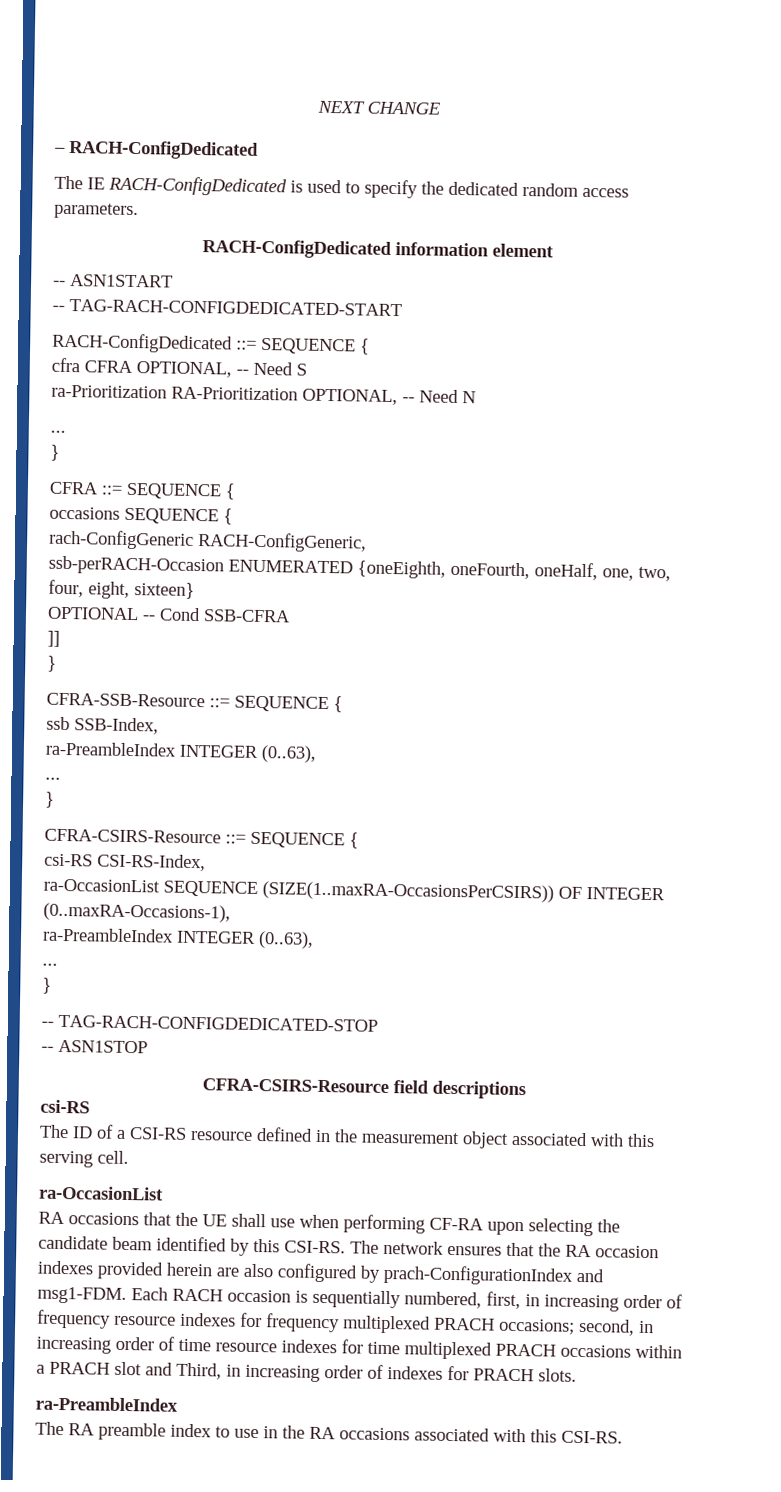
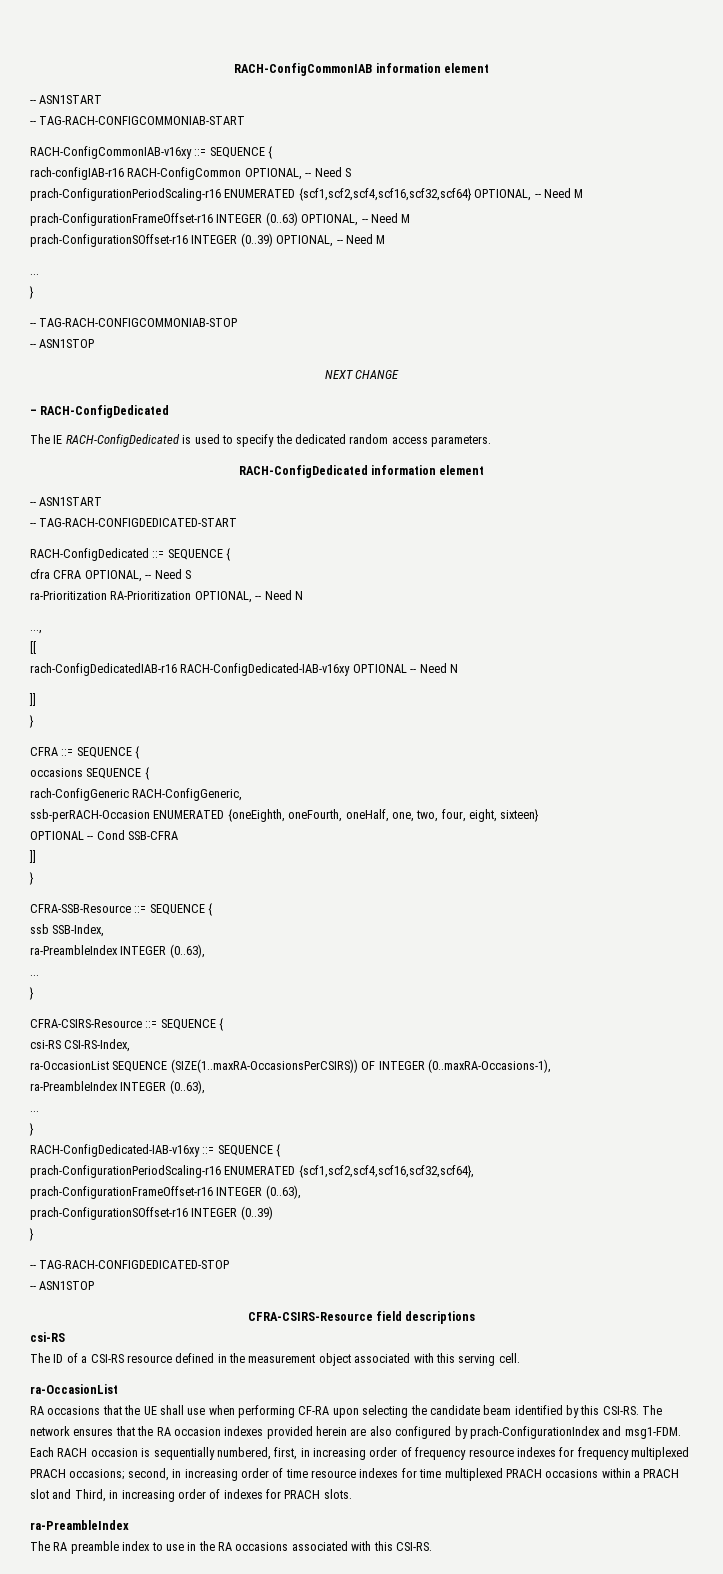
+ RACH-ConfigCommonIAB information element
+ -- ASN1START
+ -- TAG-RACH-CONFIGCOMMONIAB-START
+ RACH-ConfigCommonIAB-v16xy ::= SEQUENCE {
+ rach-configIAB-r16 RACH-ConfigCommon OPTIONAL, -- Need S
+ prach-ConfigurationPeriodScaling-r16 ENUMERATED {scf1,scf2,scf4,scf16,scf32,scf64} OPTIONAL, -- Need M
+ prach-ConfigurationFrameOffset-r16 INTEGER (0..63) OPTIONAL, -- Need M
+ prach-ConfigurationSOffset-r16 INTEGER (0..39) OPTIONAL, -- Need M
+ ...
+ }
+ -- TAG-RACH-CONFIGCOMMONIAB-STOP
+ -- ASN1STOP
  ra-Prioritization RA-Prioritization OPTIONAL, -- Need N
- ...
+ ...,
+ [[
+ rach-ConfigDedicatedIAB-r16 RACH-ConfigDedicated-IAB-v16xy OPTIONAL -- Need N
+ ]]
+ RACH-ConfigDedicated-IAB-v16xy ::= SEQUENCE {
+ prach-ConfigurationPeriodScaling-r16 ENUMERATED {scf1,scf2,scf4,scf16,scf32,scf64},
+ prach-ConfigurationFrameOffset-r16 INTEGER (0..63),
+ prach-ConfigurationSOffset-r16 INTEGER (0..39)
+ }

